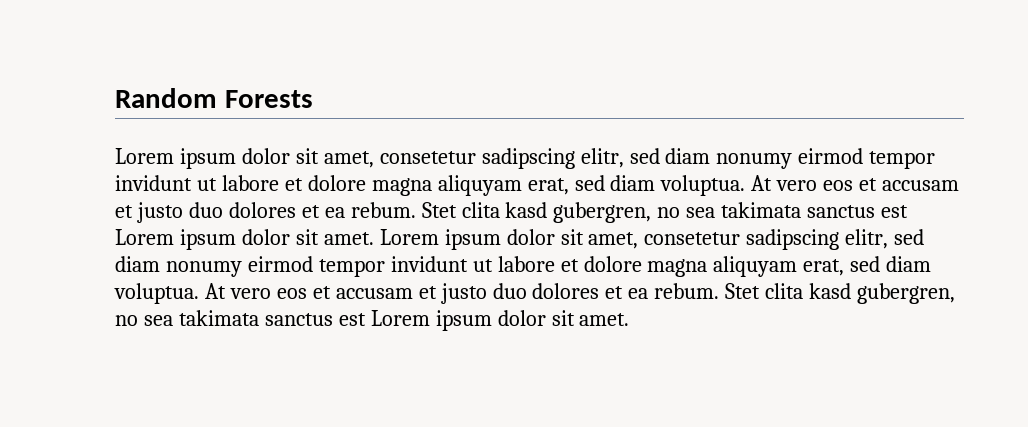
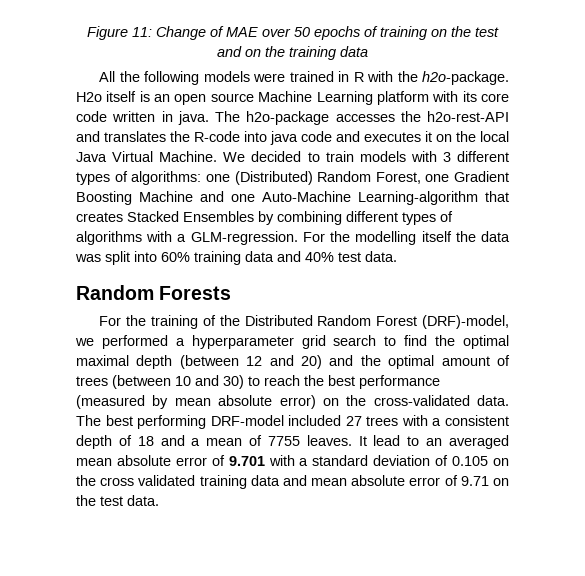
+ Figure 11: Change of MAE over 50 epochs of training on the test and on the training data
+ All the following models were trained in R with the h2o-package. H2o itself is an open source Machine Learning platform with its core code written in java. The h2o-package accesses the h2o-rest-API and translates the R-code into java code and executes it on the local Java Virtual Machine. We decided to train models with 3 different types of algorithms: one (Distributed) Random Forest, one Gradient Boosting Machine and one Auto-Machine Learning-algorithm that creates Stacked Ensembles by combining different types of algorithms with a GLM-regression. For the modelling itself the data was split into 60% training data and 40% test data.
  Random Forests
- Lorem ipsum dolor sit amet, consetetur sadipscing elitr, sed diam nonumy eirmod tempor invidunt ut labore et dolore magna aliquyam erat, sed diam voluptua. At vero eos et accusam et justo duo dolores et ea rebum. Stet clita kasd gubergren, no sea takimata sanctus est Lorem ipsum dolor sit amet. Lorem ipsum dolor sit amet, consetetur sadipscing elitr, sed diam nonumy eirmod tempor invidunt ut labore et dolore magna aliquyam erat, sed diam voluptua. At vero eos et accusam et justo duo dolores et ea rebum. Stet clita kasd gubergren, no sea takimata sanctus est Lorem ipsum dolor sit amet.
+ For the training of the Distributed Random Forest (DRF)-model, we performed a hyperparameter grid search to find the optimal maximal depth (between 12 and 20) and the optimal amount of trees (between 10 and 30) to reach the best performance (measured by mean absolute error) on the cross-validated data. The best performing DRF-model included 27 trees with a consistent depth of 18 and a mean of 7755 leaves. It lead to an averaged mean absolute error of 9.701 with a standard deviation of 0.105 on the cross validated training data and mean absolute error of 9.71 on the test data.

